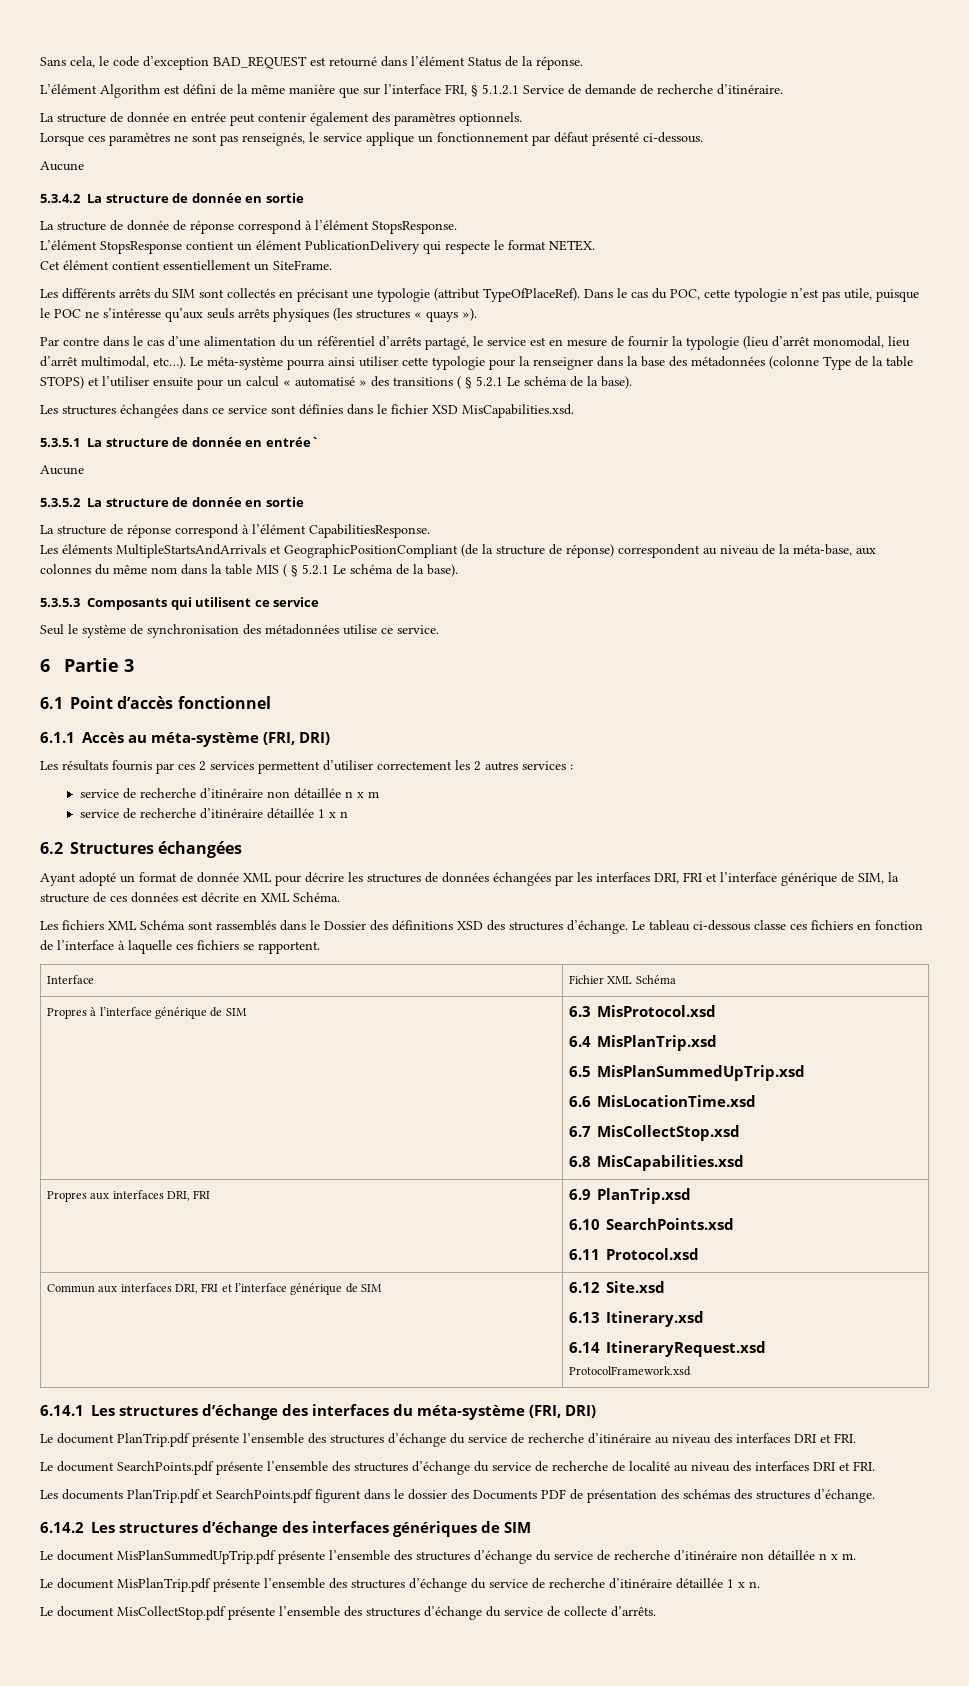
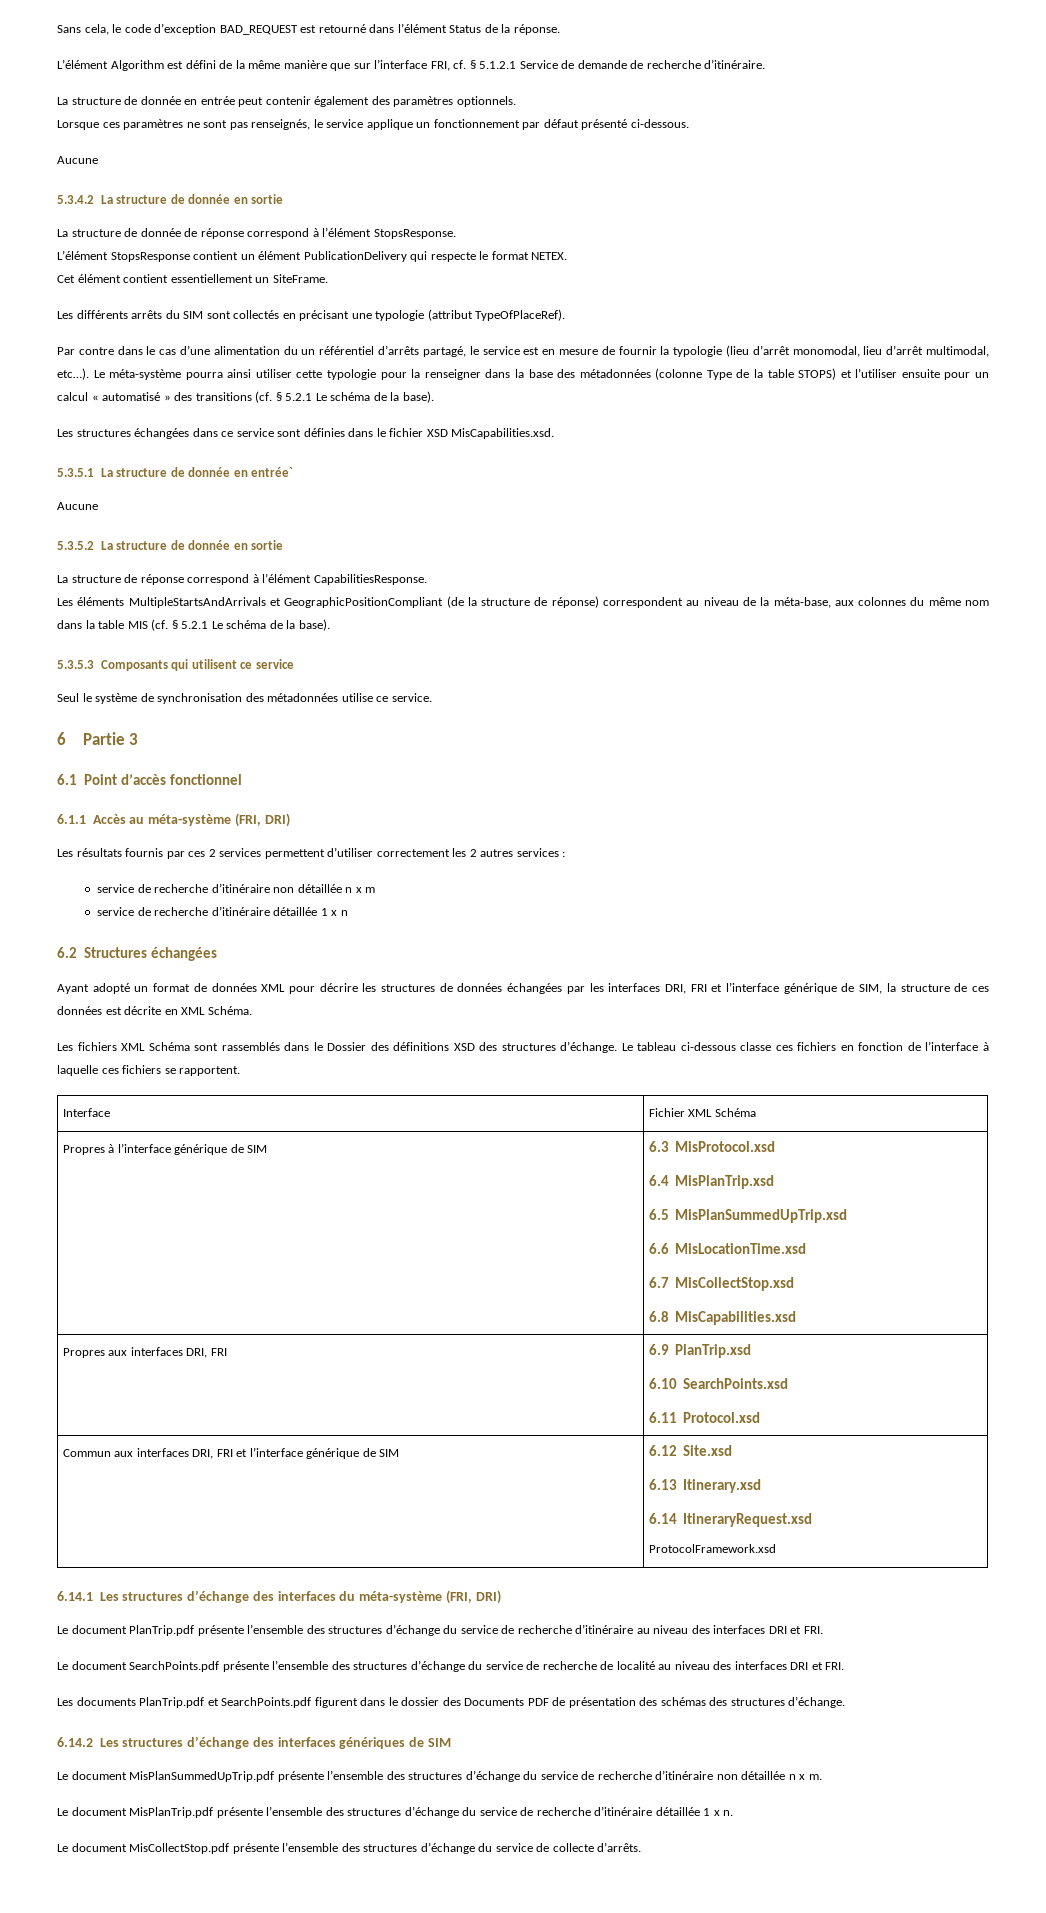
- L’élément Algorithm est défini de la même manière que sur l’interface FRI, § 5.1.2.1 Service de demande de recherche d’itinéraire.
+ L’élément Algorithm est défini de la même manière que sur l’interface FRI, cf. § 5.1.2.1 Service de demande de recherche d’itinéraire.
- Dans le cas du POC, cette typologie n’est pas utile, puisque le POC ne s’intéresse qu’aux seuls arrêts physiques (les structures « quays »).
- Le méta-système pourra ainsi utiliser cette typologie pour la renseigner dans la base des métadonnées (colonne Type de la table STOPS) et l’utiliser ensuite pour un calcul « automatisé » des transitions ( § 5.2.1 Le schéma de la base).
+ Le méta-système pourra ainsi utiliser cette typologie pour la renseigner dans la base des métadonnées (colonne Type de la table STOPS) et l’utiliser ensuite pour un calcul « automatisé » des transitions (cf. § 5.2.1 Le schéma de la base).
- Les éléments MultipleStartsAndArrivals et GeographicPositionCompliant (de la structure de réponse) correspondent au niveau de la méta-base, aux colonnes du même nom dans la table MIS ( § 5.2.1 Le schéma de la base).
+ Les éléments MultipleStartsAndArrivals et GeographicPositionCompliant (de la structure de réponse) correspondent au niveau de la méta-base, aux colonnes du même nom dans la table MIS (cf. § 5.2.1 Le schéma de la base).
- Ayant adopté un format de donnée XML pour décrire les structures de données échangées par les interfaces DRI, FRI et l’interface générique de SIM, la structure de ces données est décrite en XML Schéma.
+ Ayant adopté un format de données XML pour décrire les structures de données échangées par les interfaces DRI, FRI et l’interface générique de SIM, la structure de ces données est décrite en XML Schéma.

